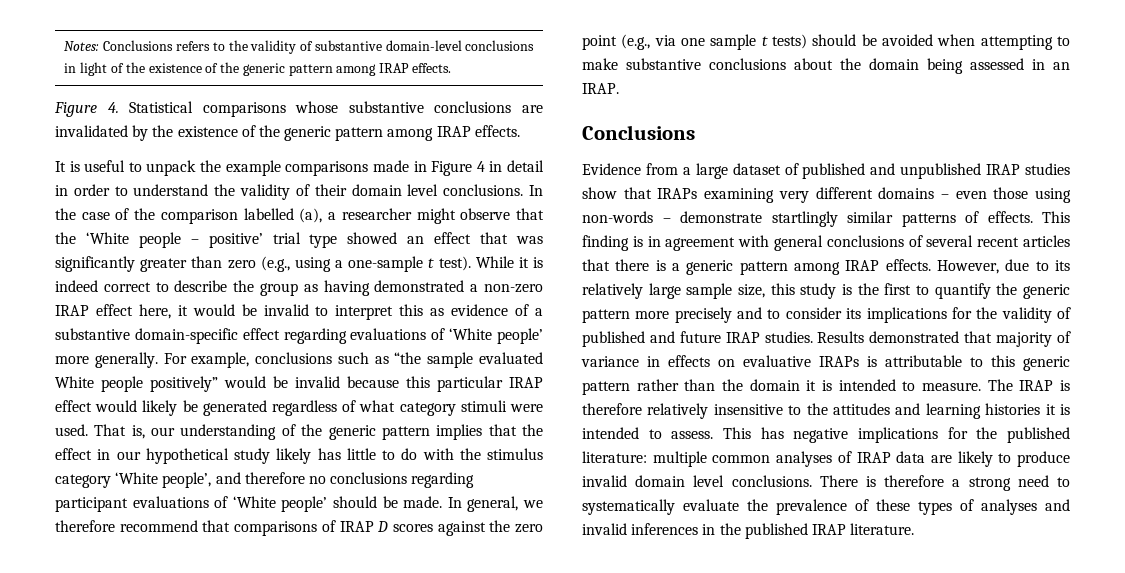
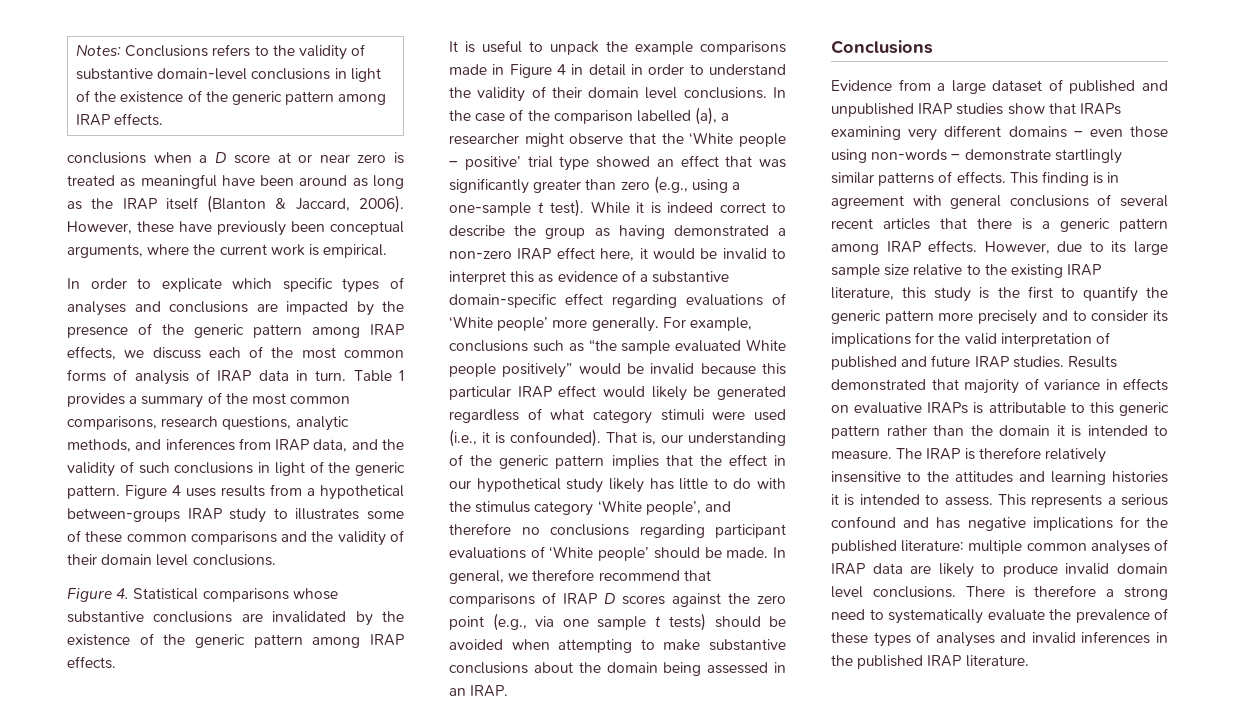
+ conclusions when a D score at or near zero is treated as meaningful have been around as long as the IRAP itself (Blanton & Jaccard, 2006). However, these have previously been conceptual arguments, where the current work is empirical.
+ In order to explicate which specific types of analyses and conclusions are impacted by the presence of the generic pattern among IRAP effects, we discuss each of the most common forms of analysis of IRAP data in turn. Table 1 provides a summary of the most common comparisons, research questions, analytic methods, and inferences from IRAP data, and the validity of such conclusions in light of the generic pattern. Figure 4 uses results from a hypothetical between-groups IRAP study to illustrates some of these common comparisons and the validity of their domain level conclusions.
- For example, conclusions such as “the sample evaluated White people positively” would be invalid because this particular IRAP effect would likely be generated regardless of what category stimuli were used.
+ For example, conclusions such as “the sample evaluated White people positively” would be invalid because this particular IRAP effect would likely be generated regardless of what category stimuli were used (i.e., it is confounded).
- However, due to its relatively large sample size, this study is the first to quantify the generic pattern more precisely and to consider its implications for the validity of published and future IRAP studies.
+ However, due to its large sample size relative to the existing IRAP literature, this study is the first to quantify the generic pattern more precisely and to consider its implications for the valid interpretation of published and future IRAP studies.
- This has negative implications for the published literature: multiple common analyses of IRAP data are likely to produce invalid domain level conclusions.
+ This represents a serious confound and has negative implications for the published literature: multiple common analyses of IRAP data are likely to produce invalid domain level conclusions.

